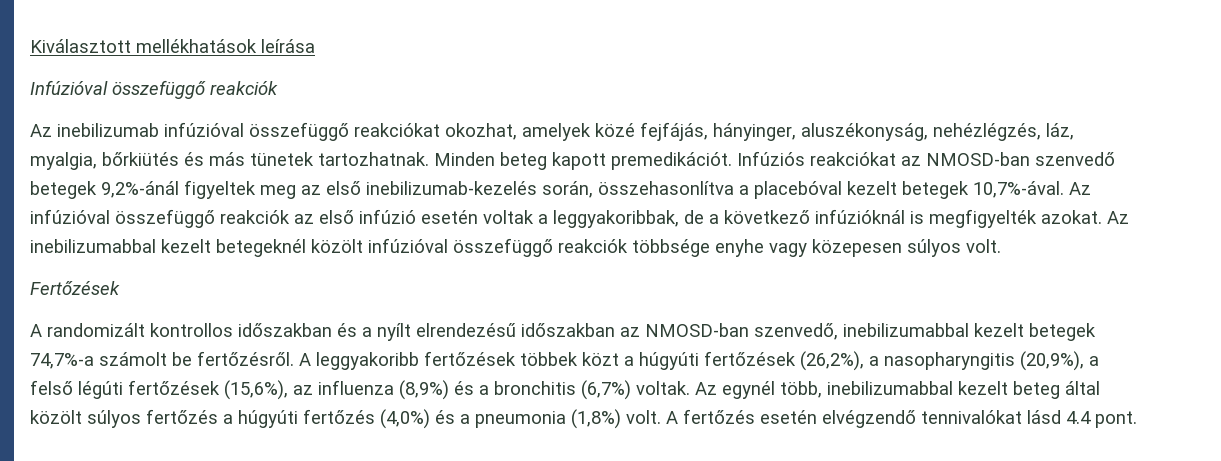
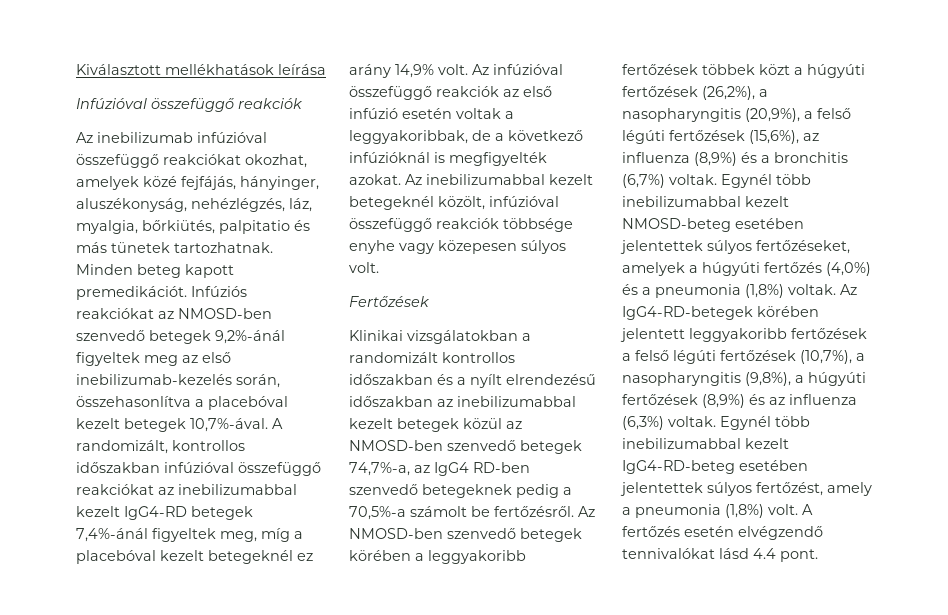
- Az inebilizumab infúzióval összefüggő reakciókat okozhat, amelyek közé fejfájás, hányinger, aluszékonyság, nehézlégzés, láz, myalgia, bőrkiütés és más tünetek tartozhatnak.
+ Az inebilizumab infúzióval összefüggő reakciókat okozhat, amelyek közé fejfájás, hányinger, aluszékonyság, nehézlégzés, láz, myalgia, bőrkiütés, palpitatio és más tünetek tartozhatnak.
- Infúziós reakciókat az NMOSD-ban szenvedő betegek 9,2%-ánál figyeltek meg az első inebilizumab-kezelés során, összehasonlítva a placebóval kezelt betegek 10,7%-ával.
+ Infúziós reakciókat az NMOSD-ben szenvedő betegek 9,2%-ánál figyeltek meg az első inebilizumab-kezelés során, összehasonlítva a placebóval kezelt betegek 10,7%-ával.
+ A randomizált, kontrollos időszakban infúzióval összefüggő reakciókat az inebilizumabbal kezelt IgG4-RD betegek 7,4%-ánál figyeltek meg, míg a placebóval kezelt betegeknél ez arány 14,9% volt.
- Az inebilizumabbal kezelt betegeknél közölt infúzióval összefüggő reakciók többsége enyhe vagy közepesen súlyos volt.
+ Az inebilizumabbal kezelt betegeknél közölt, infúzióval összefüggő reakciók többsége enyhe vagy közepesen súlyos volt.
- A randomizált kontrollos időszakban és a nyílt elrendezésű időszakban az NMOSD-ban szenvedő, inebilizumabbal kezelt betegek 74,7%-a számolt be fertőzésről. A leggyakoribb fertőzések többek közt a húgyúti fertőzések (26,2%), a nasopharyngitis (20,9%), a felső légúti fertőzések (15,6%), az influenza (8,9%) és a bronchitis (6,7%) voltak.
+ Klinikai vizsgálatokban a randomizált kontrollos időszakban és a nyílt elrendezésű időszakban az inebilizumabbal kezelt betegek közül az NMOSD-ben szenvedő betegek 74,7%-a, az IgG4 RD-ben szenvedő betegeknek pedig a 70,5%-a számolt be fertőzésről. Az NMOSD-ben szenvedő betegek körében a leggyakoribb fertőzések többek közt a húgyúti fertőzések (26,2%), a nasopharyngitis (20,9%), a felső légúti fertőzések (15,6%), az influenza (8,9%) és a bronchitis (6,7%) voltak.
- Az egynél több, inebilizumabbal kezelt beteg által közölt súlyos fertőzés a húgyúti fertőzés (4,0%) és a pneumonia (1,8%) volt.
+ Egynél több inebilizumabbal kezelt NMOSD-beteg esetében jelentettek súlyos fertőzéseket, amelyek a húgyúti fertőzés (4,0%) és a pneumonia (1,8%) voltak. Az IgG4-RD-betegek körében jelentett leggyakoribb fertőzések a felső légúti fertőzések (10,7%), a nasopharyngitis (9,8%), a húgyúti fertőzések (8,9%) és az influenza (6,3%) voltak. Egynél több inebilizumabbal kezelt IgG4-RD-beteg esetében jelentettek súlyos fertőzést, amely a pneumonia (1,8%) volt.

